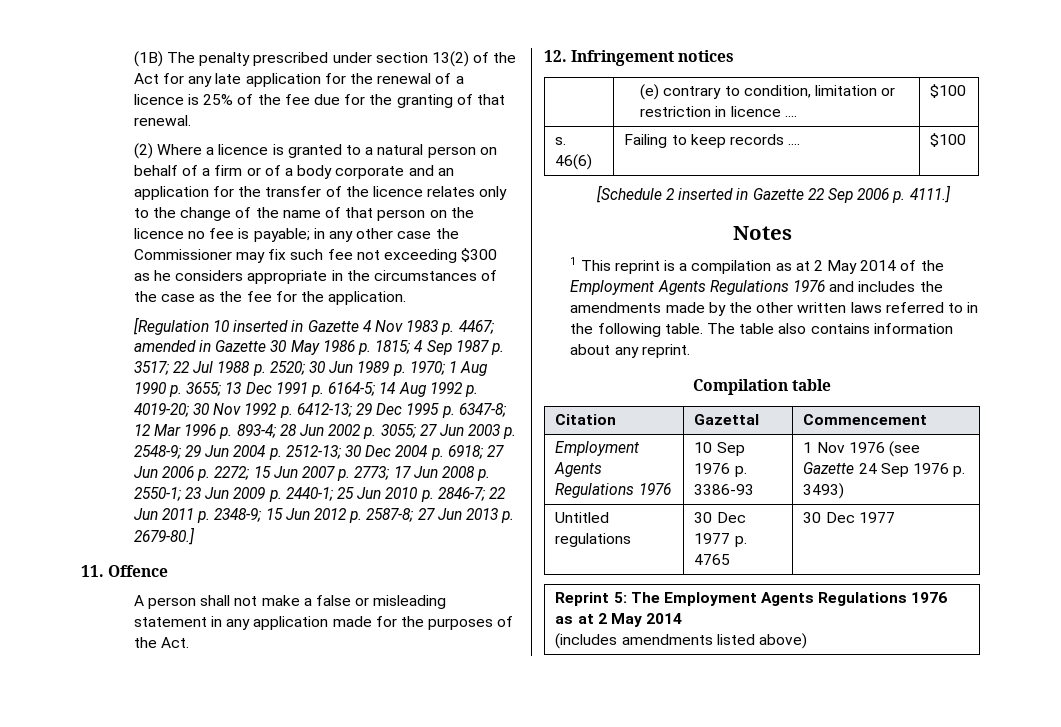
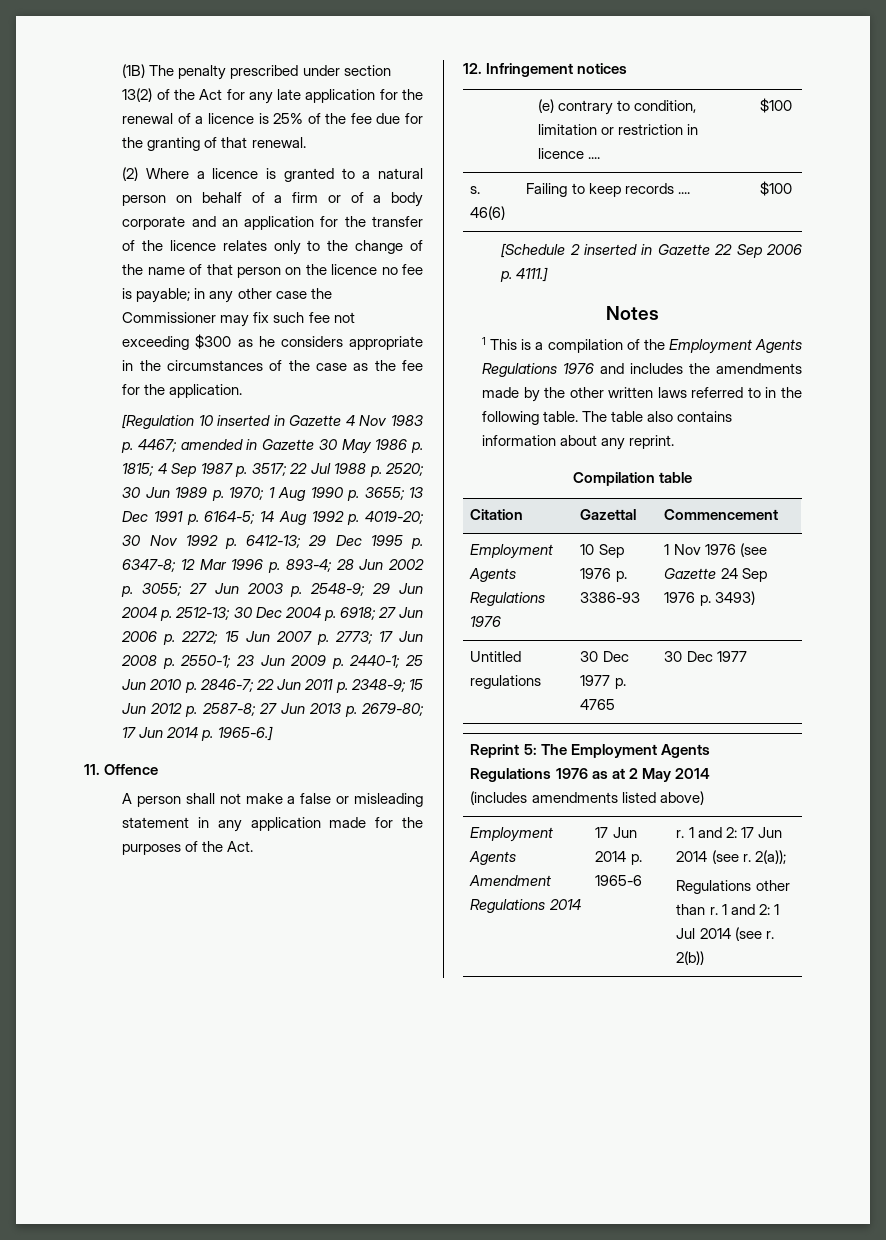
- 27 Jun 2013 p. 2679-80.]
+ 27 Jun 2013 p. 2679-80; 17 Jun 2014 p. 1965-6.]
- 1 This reprint is a compilation as at 2 May 2014 of the Employment Agents Regulations 1976 and includes the amendments made by the other written laws referred to in the following table.
+ 1 This is a compilation of the Employment Agents Regulations 1976 and includes the amendments made by the other written laws referred to in the following table.
+ Employment Agents Amendment Regulations 2014 | 17 Jun 2014 p. 1965-6 | r. 1 and 2: 17 Jun 2014 (see r. 2(a));
+ Regulations other than r. 1 and 2: 1 Jul 2014 (see r. 2(b))

